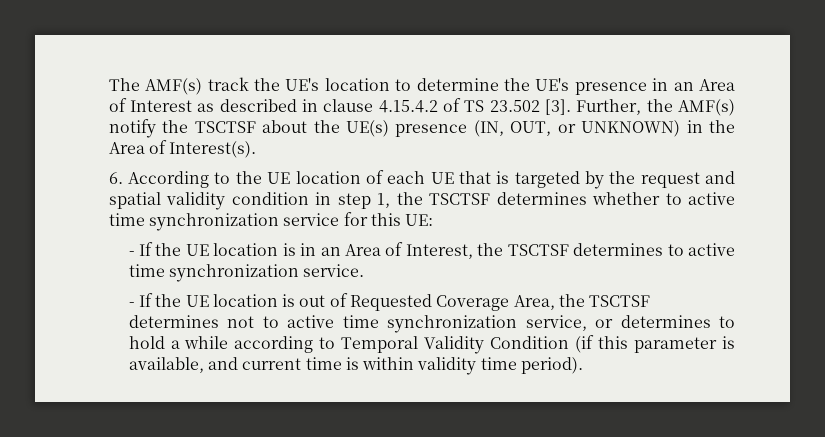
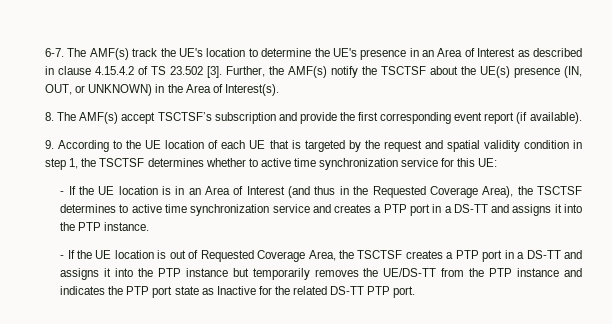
+ 6-7.
- 6. According to the UE location of each UE that is targeted by the request and spatial validity condition in step 1, the TSCTSF determines whether to active time synchronization service for this UE:
+ 8. The AMF(s) accept TSCTSF’s subscription and provide the first corresponding event report (if available).
+ 9. According to the UE location of each UE that is targeted by the request and spatial validity condition in step 1, the TSCTSF determines whether to active time synchronization service for this UE:
- - If the UE location is in an Area of Interest, the TSCTSF determines to active time synchronization service.
+ - If the UE location is in an Area of Interest (and thus in the Requested Coverage Area), the TSCTSF determines to active time synchronization service and creates a PTP port in a DS-TT and assigns it into the PTP instance.
- - If the UE location is out of Requested Coverage Area, the TSCTSF determines not to active time synchronization service, or determines to hold a while according to Temporal Validity Condition (if this parameter is available, and current time is within validity time period).
+ - If the UE location is out of Requested Coverage Area, the TSCTSF creates a PTP port in a DS-TT and assigns it into the PTP instance but temporarily removes the UE/DS-TT from the PTP instance and indicates the PTP port state as Inactive for the related DS-TT PTP port.

